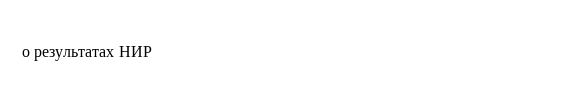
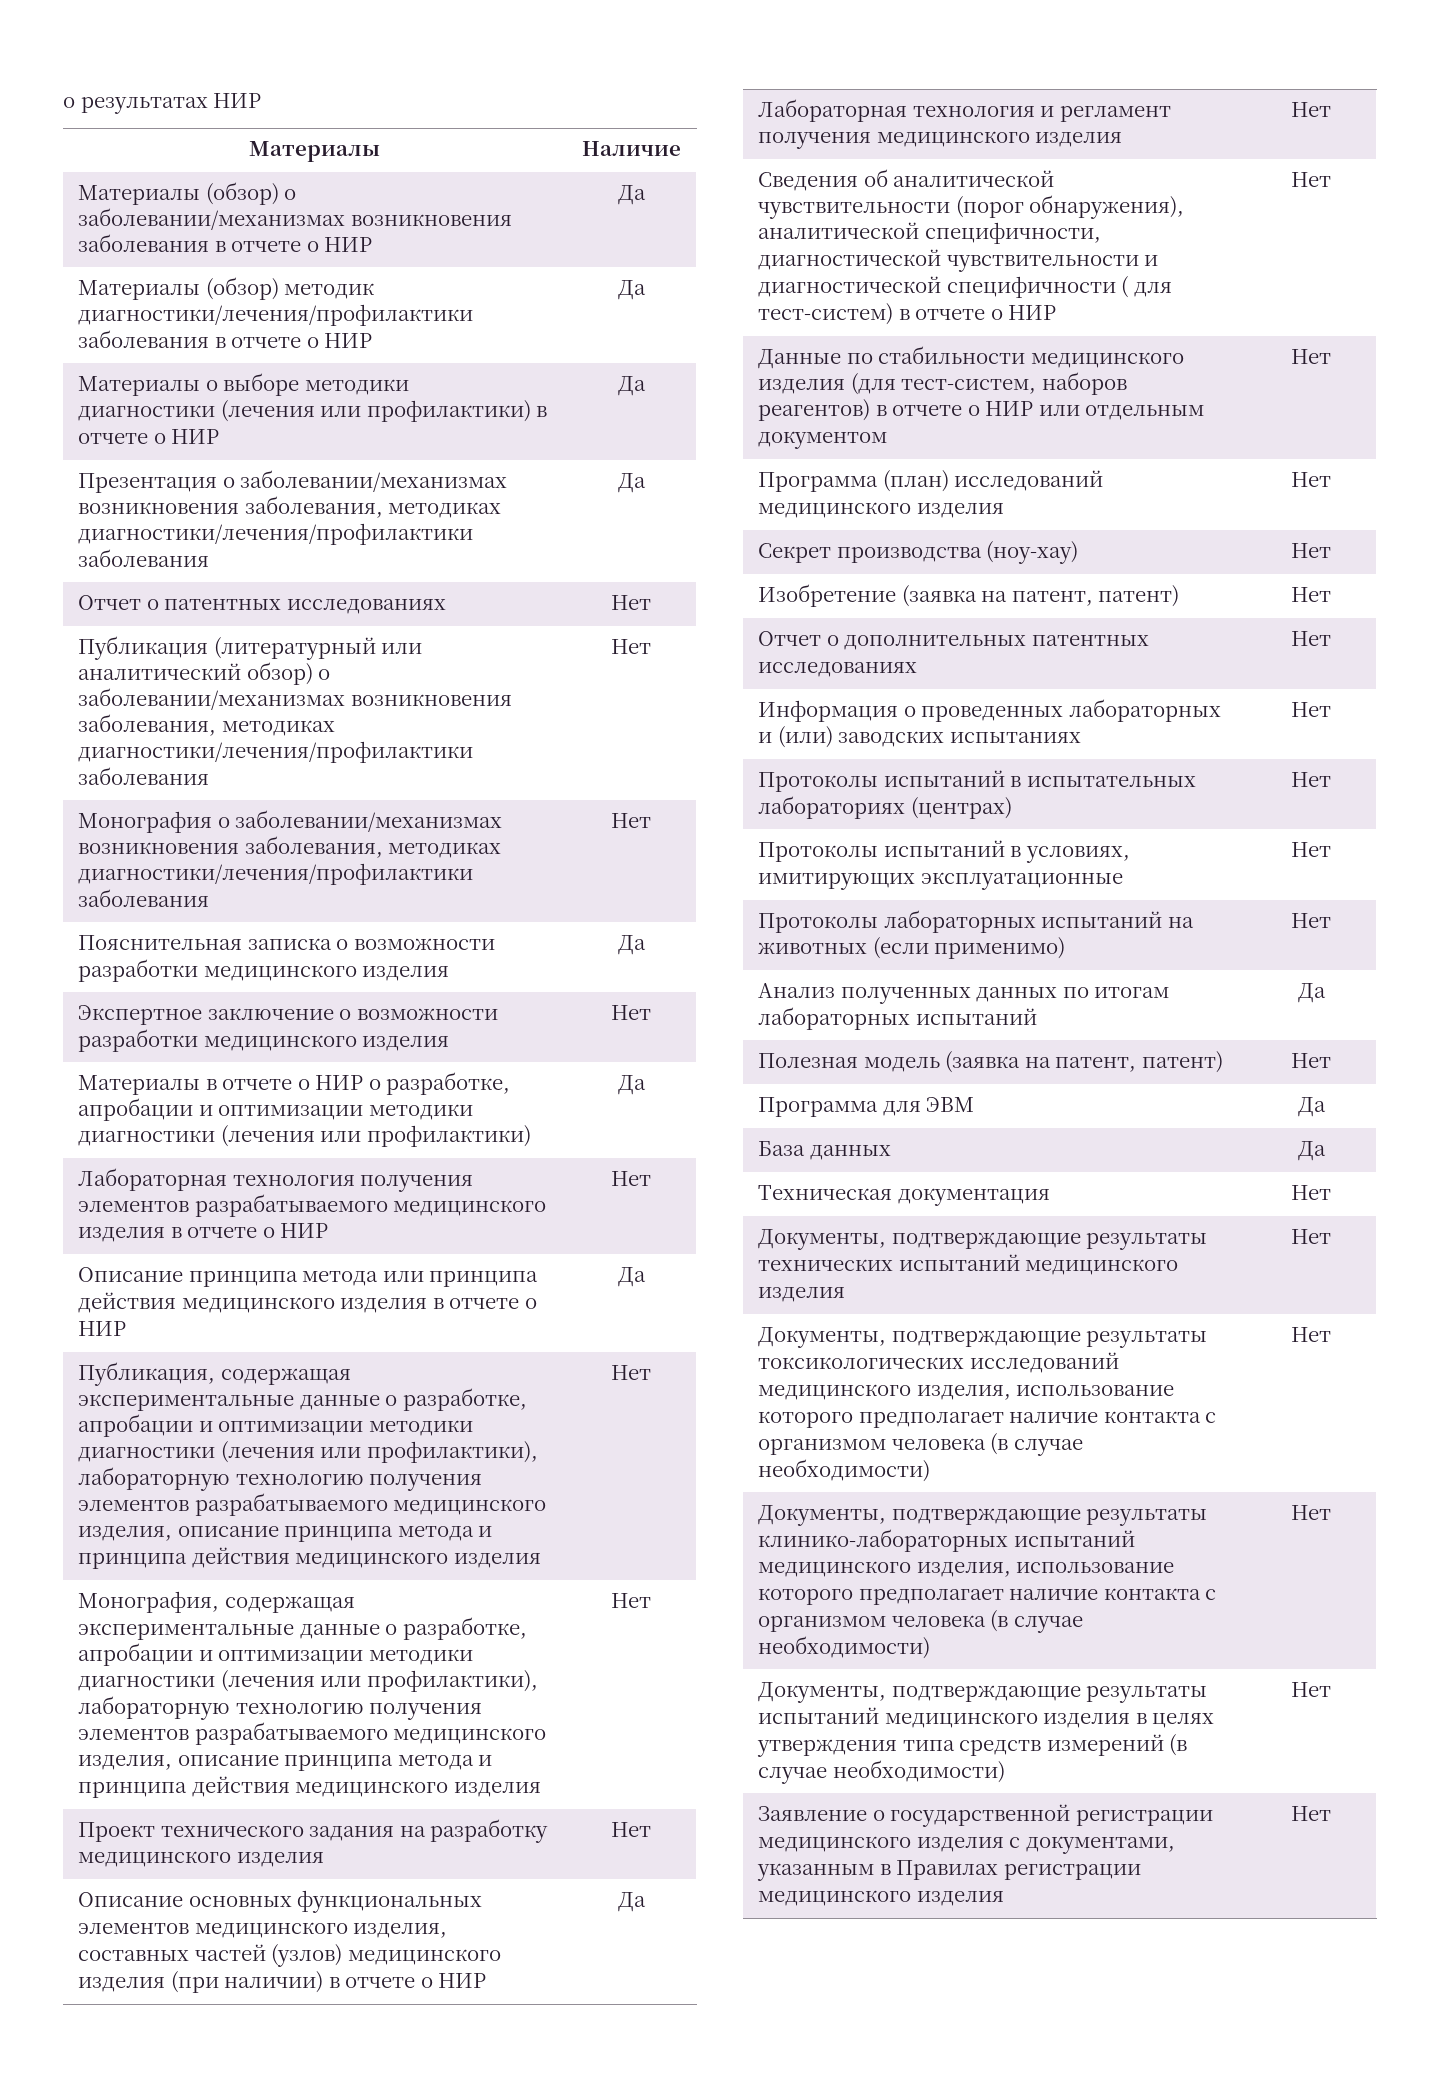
+ Материалы | Наличие
+ Материалы (обзор) о заболевании/механизмах возникновения заболевания в отчете о НИР | Да
+ Материалы (обзор) методик диагностики/лечения/профилактики заболевания в отчете о НИР | Да
+ Материалы о выборе методики диагностики (лечения или профилактики) в отчете о НИР | Да
+ Презентация о заболевании/механизмах возникновения заболевания, методиках диагностики/лечения/профилактики заболевания | Да
+ Отчет о патентных исследованиях | Нет
+ Публикация (литературный или аналитический обзор) о заболевании/механизмах возникновения заболевания, методиках диагностики/лечения/профилактики заболевания | Нет
+ Монография о заболевании/механизмах возникновения заболевания, методиках диагностики/лечения/профилактики заболевания | Нет
+ Пояснительная записка о возможности разработки медицинского изделия | Да
+ Экспертное заключение о возможности разработки медицинского изделия | Нет
+ Материалы в отчете о НИР о разработке, апробации и оптимизации методики диагностики (лечения или профилактики) | Да
+ Лабораторная технология получения элементов разрабатываемого медицинского изделия в отчете о НИР | Нет
+ Описание принципа метода или принципа действия медицинского изделия в отчете о НИР | Да
+ Публикация, содержащая экспериментальные данные о разработке, апробации и оптимизации методики диагностики (лечения или профилактики), лабораторную технологию получения элементов разрабатываемого медицинского изделия, описание принципа метода и принципа действия медицинского изделия | Нет
+ Монография, содержащая экспериментальные данные о разработке, апробации и оптимизации методики диагностики (лечения или профилактики), лабораторную технологию получения элементов разрабатываемого медицинского изделия, описание принципа метода и принципа действия медицинского изделия | Нет
+ Проект технического задания на разработку медицинского изделия | Нет
+ Описание основных функциональных элементов медицинского изделия, составных частей (узлов) медицинского изделия (при наличии) в отчете о НИР | Да
+ Лабораторная технология и регламент получения медицинского изделия | Нет
+ Сведения об аналитической чувствительности (порог обнаружения), аналитической специфичности, диагностической чувствительности и диагностической специфичности ( для тест-систем) в отчете о НИР | Нет
+ Данные по стабильности медицинского изделия (для тест-систем, наборов реагентов) в отчете о НИР или отдельным документом | Нет
+ Программа (план) исследований медицинского изделия | Нет
+ Секрет производства (ноу-хау) | Нет
+ Изобретение (заявка на патент, патент) | Нет
+ Отчет о дополнительных патентных исследованиях | Нет
+ Информация о проведенных лабораторных и (или) заводских испытаниях | Нет
+ Протоколы испытаний в испытательных лабораториях (центрах) | Нет
+ Протоколы испытаний в условиях, имитирующих эксплуатационные | Нет
+ Протоколы лабораторных испытаний на животных (если применимо) | Нет
+ Анализ полученных данных по итогам лабораторных испытаний | Да
+ Полезная модель (заявка на патент, патент) | Нет
+ Программа для ЭВМ | Да
+ База данных | Да
+ Техническая документация | Нет
+ Документы, подтверждающие результаты технических испытаний медицинского изделия | Нет
+ Документы, подтверждающие результаты токсикологических исследований медицинского изделия, использование которого предполагает наличие контакта с организмом человека (в случае необходимости) | Нет
+ Документы, подтверждающие результаты клинико-лабораторных испытаний медицинского изделия, использование которого предполагает наличие контакта с организмом человека (в случае необходимости) | Нет
+ Документы, подтверждающие результаты испытаний медицинского изделия в целях утверждения типа средств измерений (в случае необходимости) | Нет
+ Заявление о государственной регистрации медицинского изделия с документами, указанным в Правилах регистрации медицинского изделия | Нет

